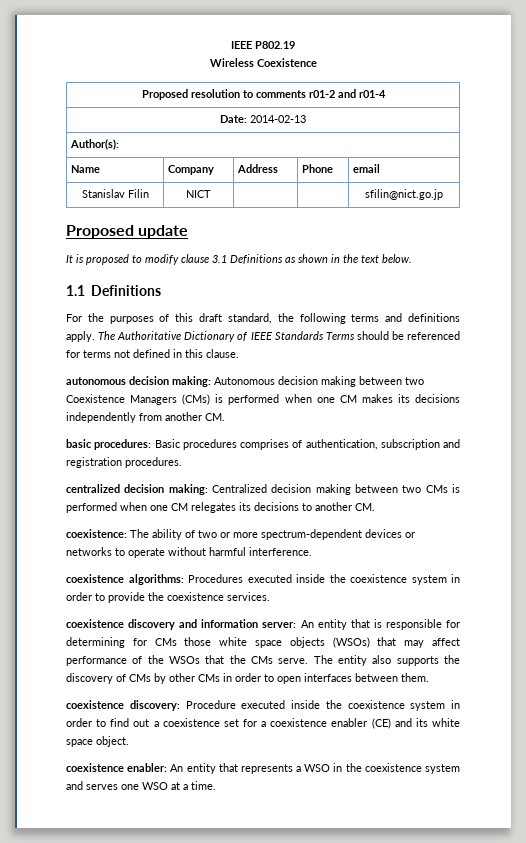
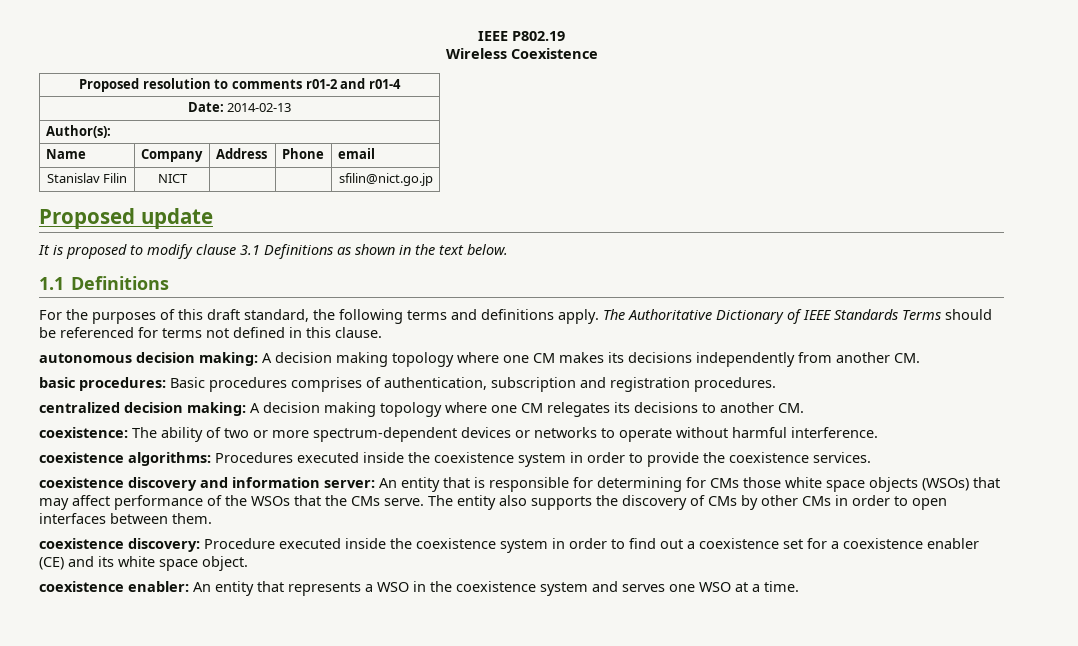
- autonomous decision making: Autonomous decision making between two Coexistence Managers (CMs) is performed when one CM makes its decisions independently from another CM.
+ autonomous decision making: A decision making topology where one CM makes its decisions independently from another CM.
- centralized decision making: Centralized decision making between two CMs is performed when one CM relegates its decisions to another CM.
+ centralized decision making: A decision making topology where one CM relegates its decisions to another CM.

